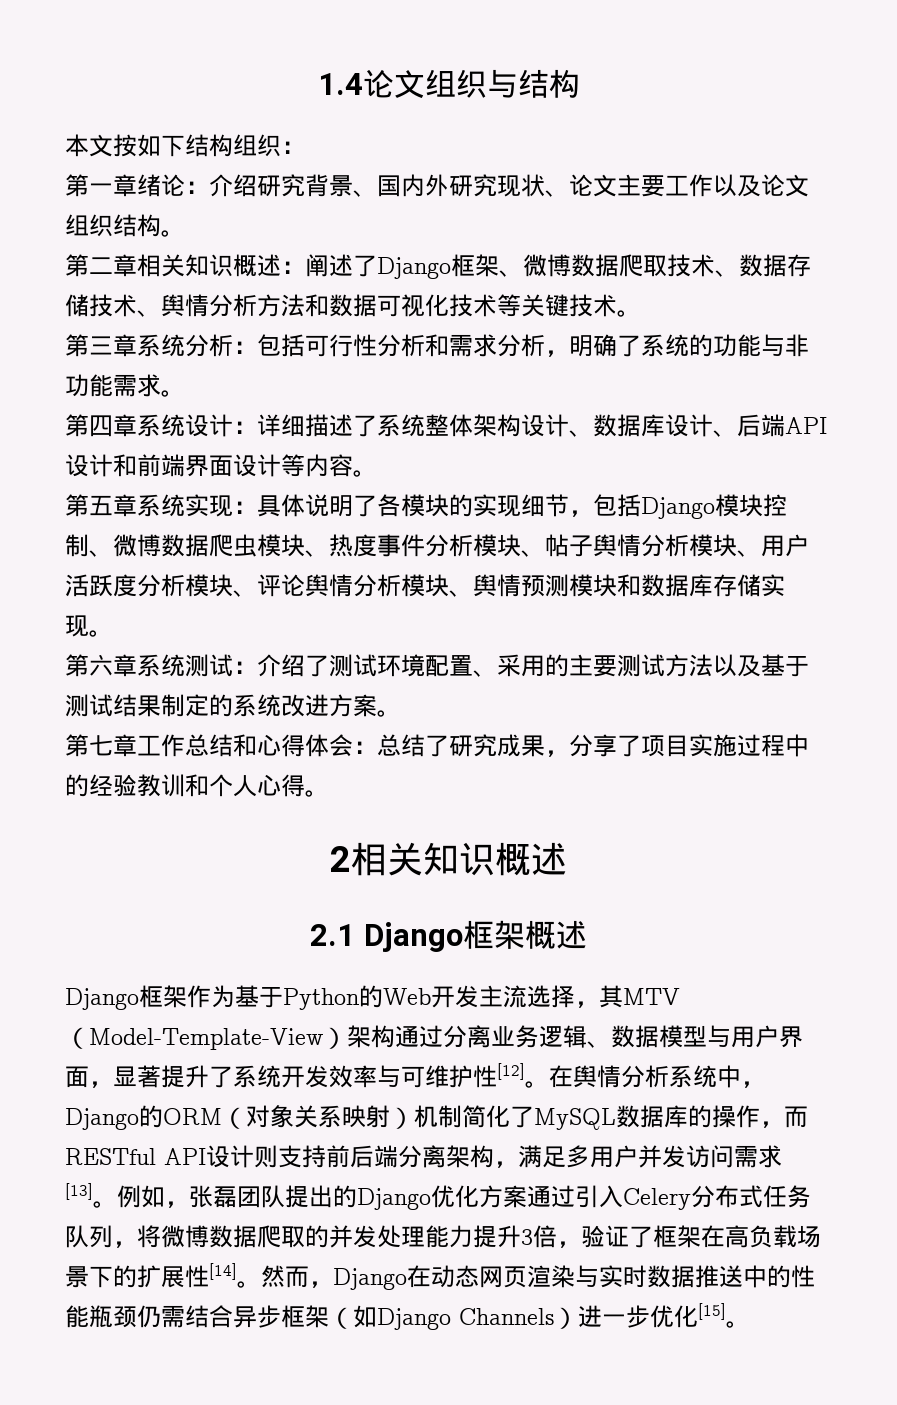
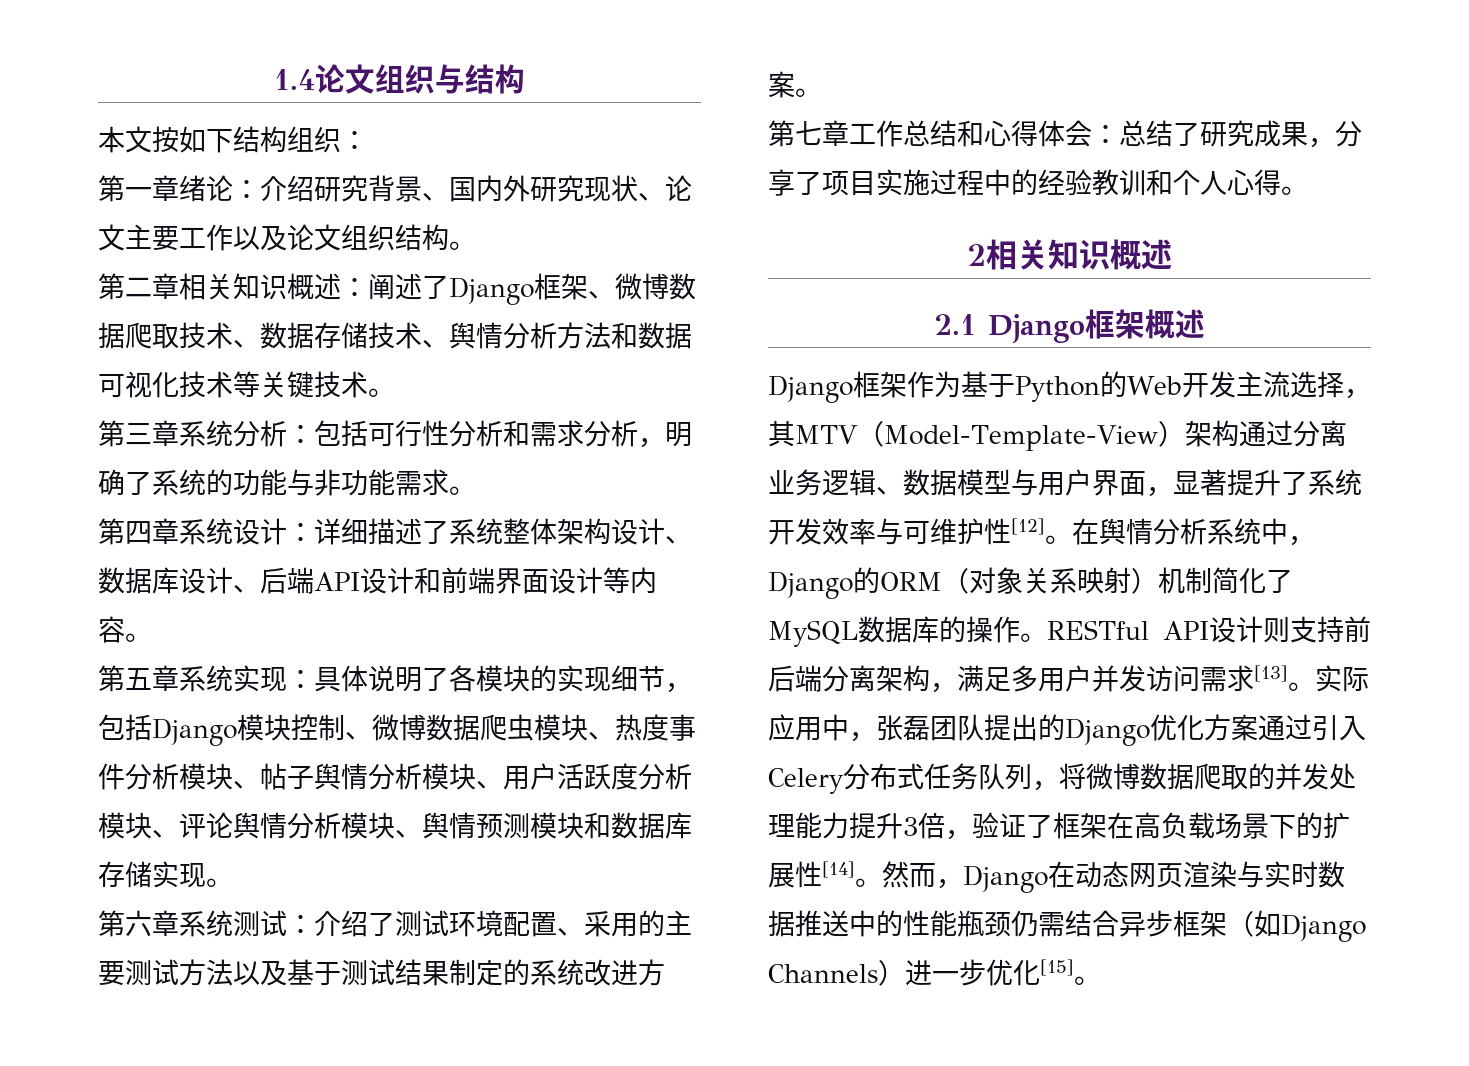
- 在舆情分析系统中，Django的ORM（对象关系映射）机制简化了MySQL数据库的操作，而RESTful API设计则支持前后端分离架构，满足多用户并发访问需求[13]。
+ 在舆情分析系统中，Django的ORM（对象关系映射）机制简化了MySQL数据库的操作。RESTful API设计则支持前后端分离架构，满足多用户并发访问需求[13]。
- 例如，张磊团队提出的Django优化方案通过引入Celery分布式任务队列，将微博数据爬取的并发处理能力提升3倍，验证了框架在高负载场景下的扩展性[14]。
+ 实际应用中，张磊团队提出的Django优化方案通过引入Celery分布式任务队列，将微博数据爬取的并发处理能力提升3倍，验证了框架在高负载场景下的扩展性[14]。

